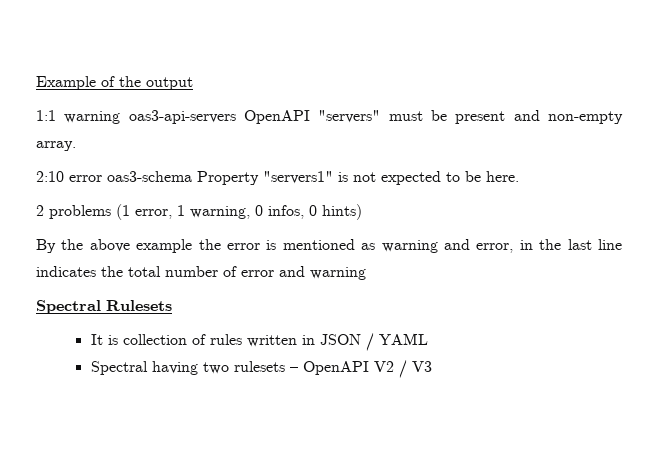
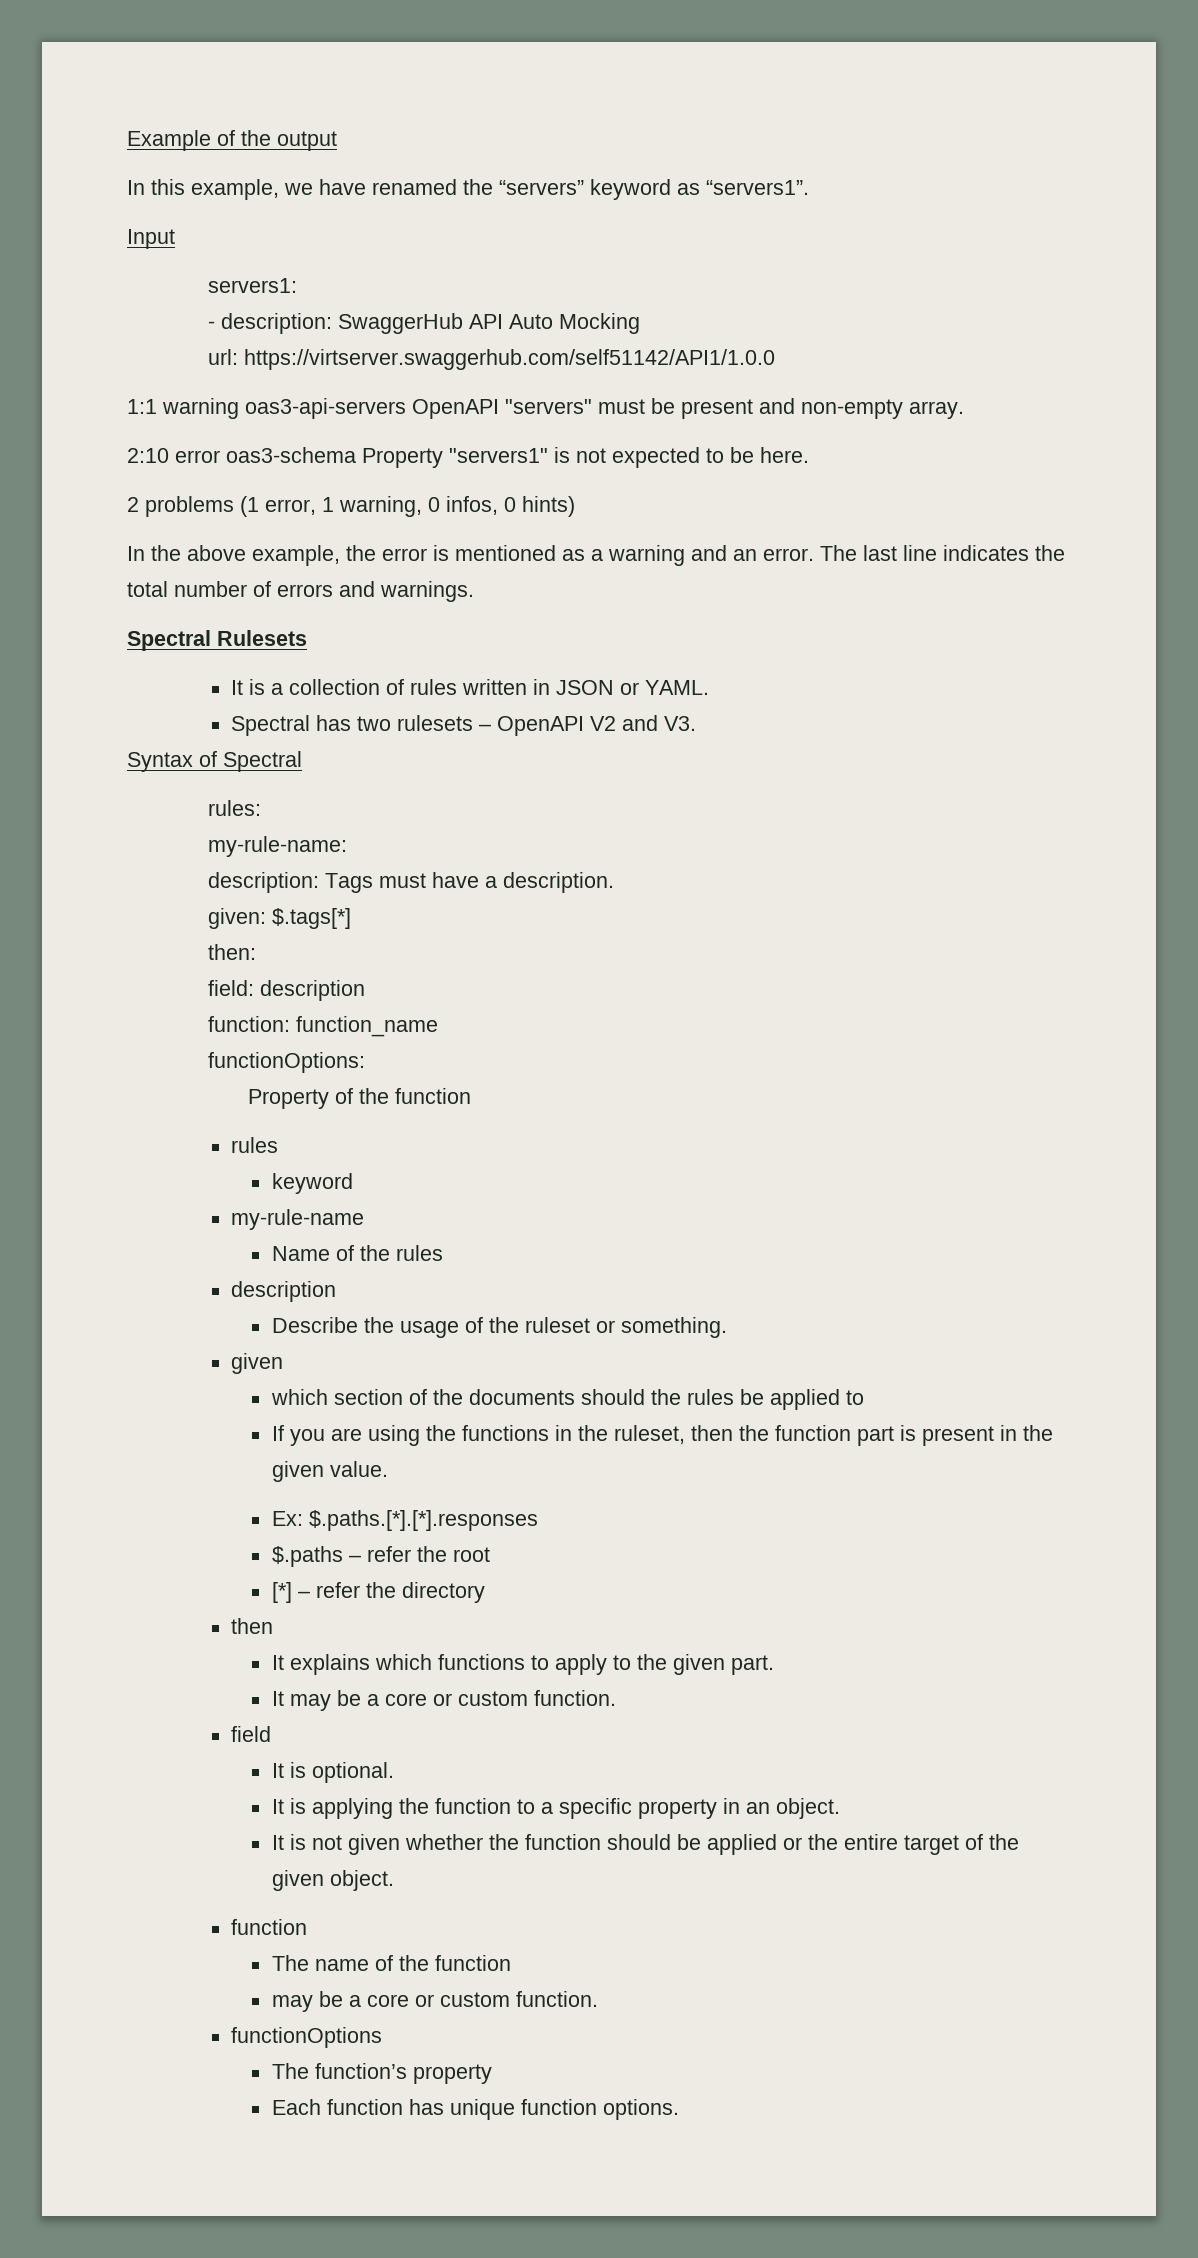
+ In this example, we have renamed the “servers” keyword as “servers1”.
+ Input
+ servers1:
+ - description: SwaggerHub API Auto Mocking
+ url: https://virtserver.swaggerhub.com/self51142/API1/1.0.0
- By the above example the error is mentioned as warning and error, in the last line indicates the total number of error and warning
+ In the above example, the error is mentioned as a warning and an error. The last line indicates the total number of errors and warnings.
- It is collection of rules written in JSON / YAML
- Spectral having two rulesets – OpenAPI V2 / V3
+ It is a collection of rules written in JSON or YAML.
+ Spectral has two rulesets – OpenAPI V2 and V3.
+ Syntax of Spectral
+ rules:
+ my-rule-name:
+ description: Tags must have a description.
+ given: $.tags[*]
+ then:
+ field: description
+ function: function_name
+ functionOptions:
+ Property of the function
+ rules
+ keyword
+ my-rule-name
+ Name of the rules
+ description
+ Describe the usage of the ruleset or something.
+ given
+ which section of the documents should the rules be applied to
+ If you are using the functions in the ruleset, then the function part is present in the given value.
+ Ex: $.paths.[*].[*].responses
+ $.paths – refer the root
+ [*] – refer the directory
+ then
+ It explains which functions to apply to the given part.
+ It may be a core or custom function.
+ field
+ It is optional.
+ It is applying the function to a specific property in an object.
+ It is not given whether the function should be applied or the entire target of the given object.
+ function
+ The name of the function
+ may be a core or custom function.
+ functionOptions
+ The function’s property
+ Each function has unique function options.

